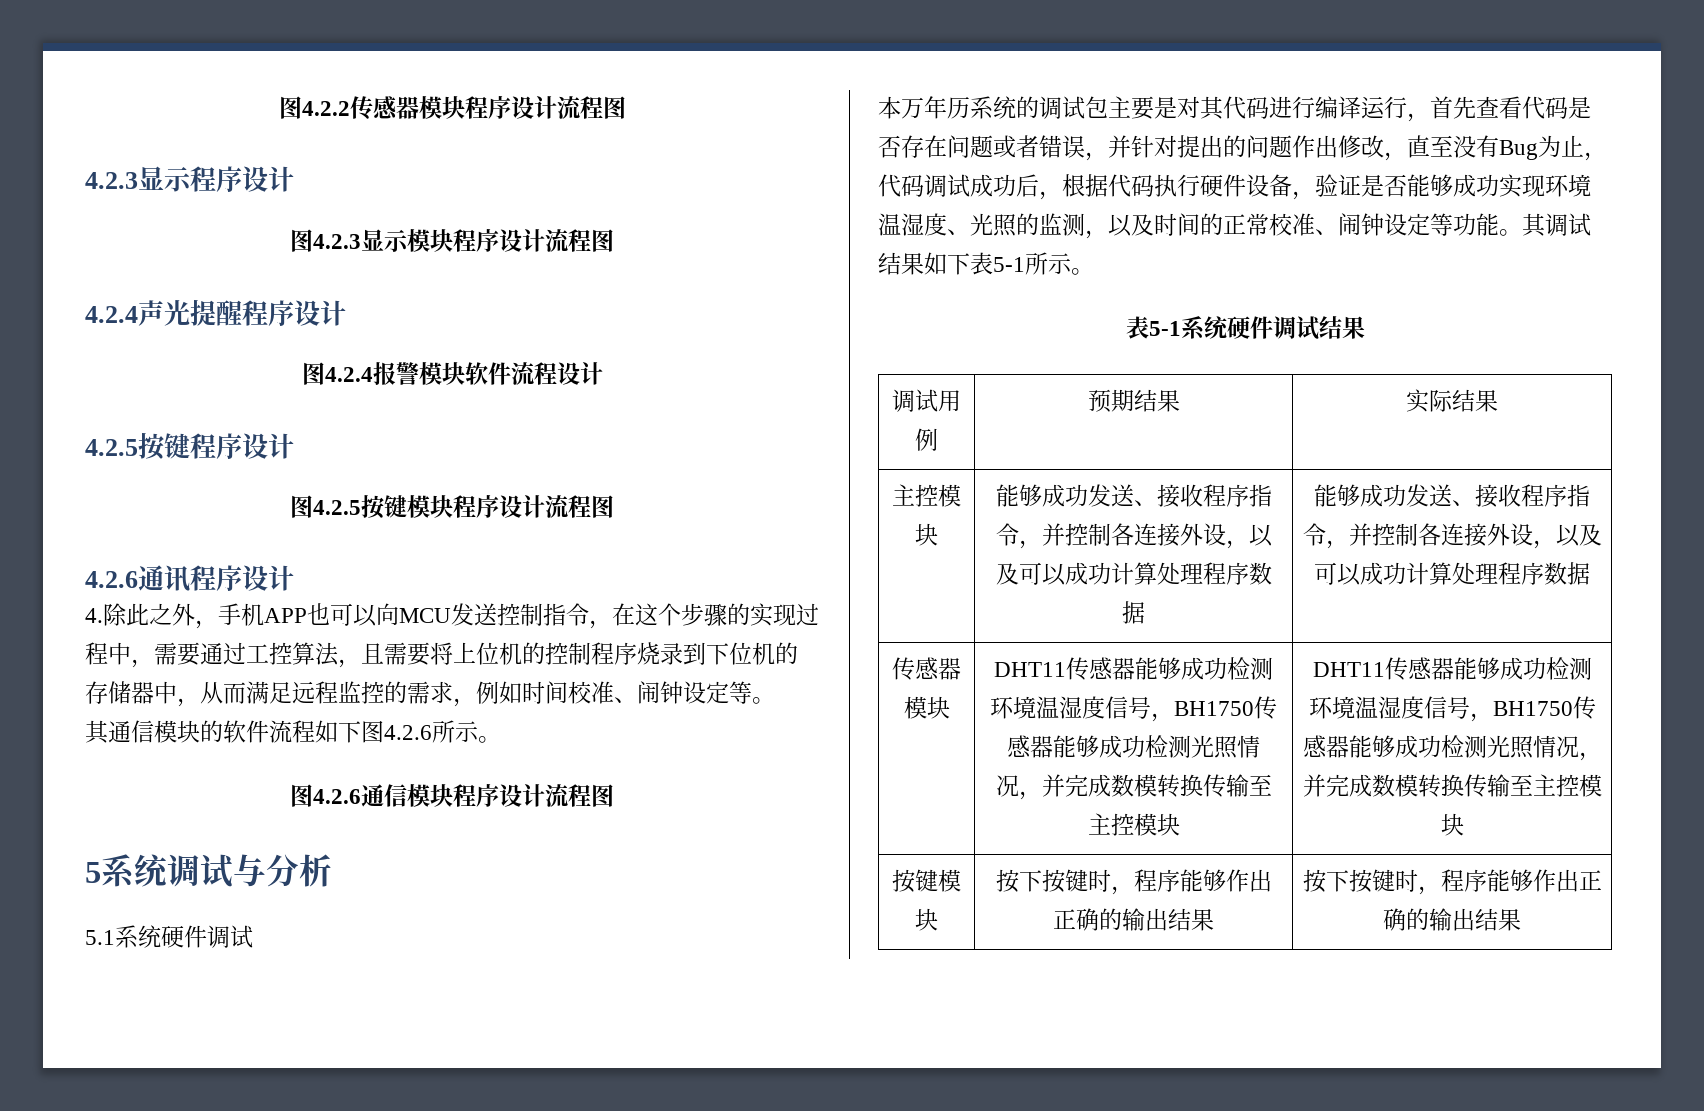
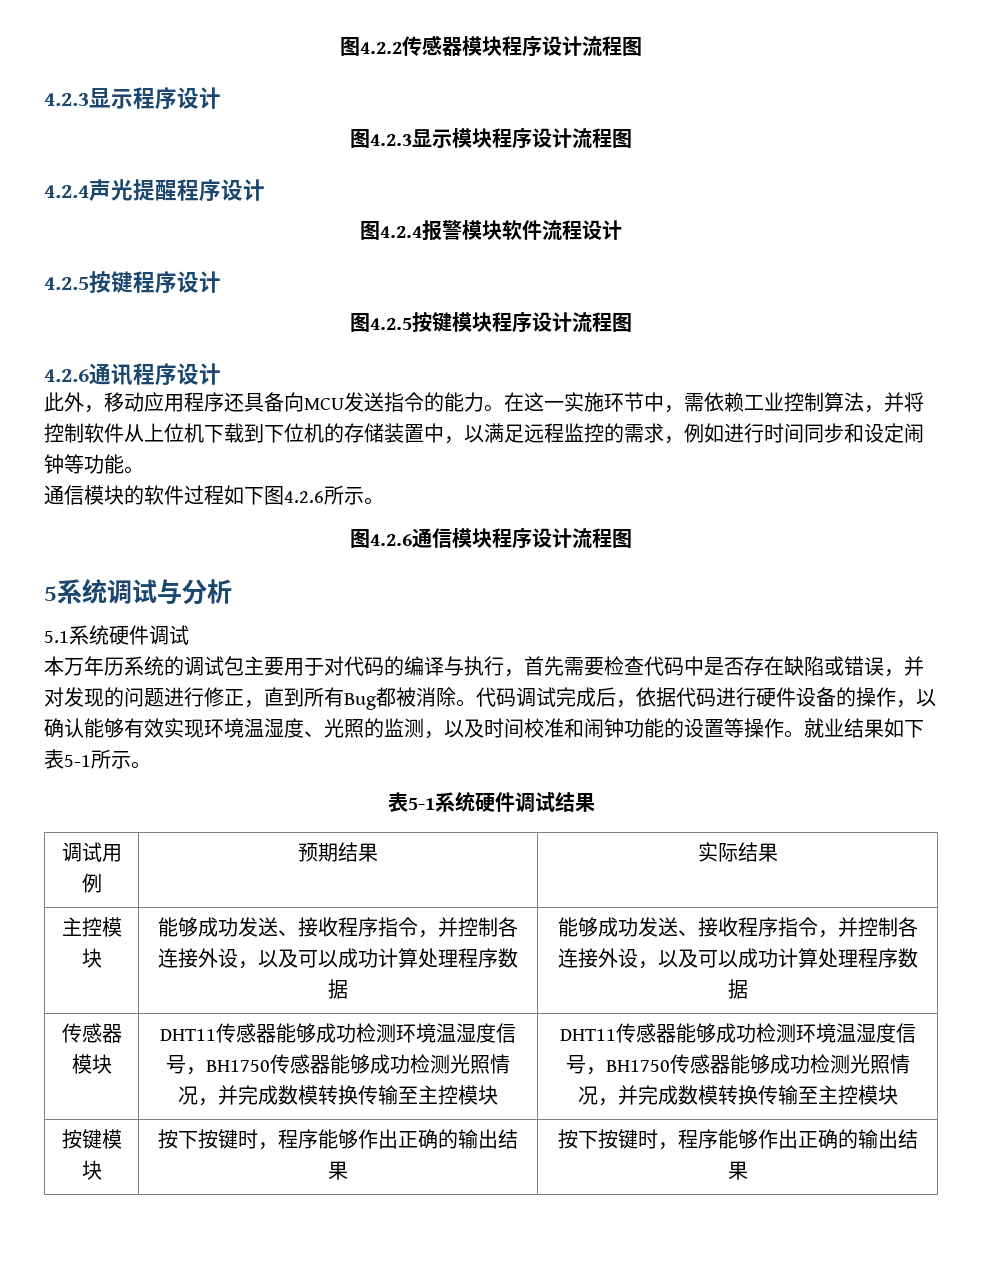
- 4.除此之外，手机APP也可以向MCU发送控制指令，在这个步骤的实现过程中，需要通过工控算法，且需要将上位机的控制程序烧录到下位机的存储器中，从而满足远程监控的需求，例如时间校准、闹钟设定等。
- 其通信模块的软件流程如下图4.2.6所示。
+ 此外，移动应用程序还具备向MCU发送指令的能力。在这一实施环节中，需依赖工业控制算法，并将控制软件从上位机下载到下位机的存储装置中，以满足远程监控的需求，例如进行时间同步和设定闹钟等功能。
+ 通信模块的软件过程如下图4.2.6所示。
- 本万年历系统的调试包主要是对其代码进行编译运行，首先查看代码是否存在问题或者错误，并针对提出的问题作出修改，直至没有Bug为止，代码调试成功后，根据代码执行硬件设备，验证是否能够成功实现环境温湿度、光照的监测，以及时间的正常校准、闹钟设定等功能。其调试结果如下表5-1所示。
+ 本万年历系统的调试包主要用于对代码的编译与执行，首先需要检查代码中是否存在缺陷或错误，并对发现的问题进行修正，直到所有Bug都被消除。代码调试完成后，依据代码进行硬件设备的操作，以确认能够有效实现环境温湿度、光照的监测，以及时间校准和闹钟功能的设置等操作。就业结果如下表5-1所示。

